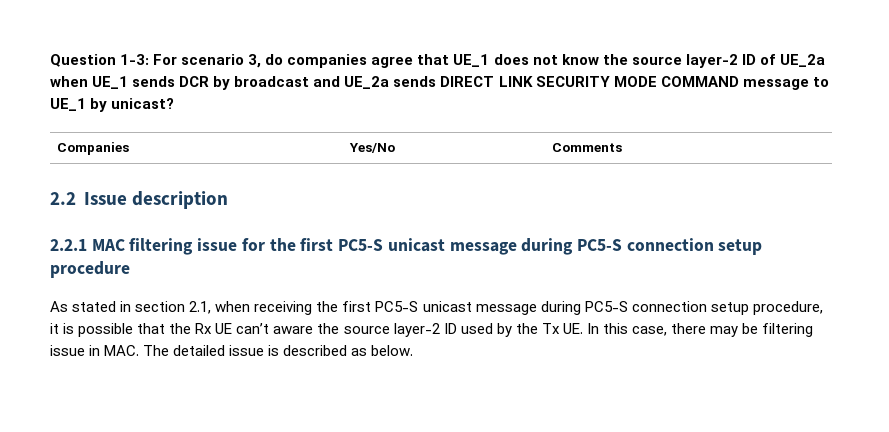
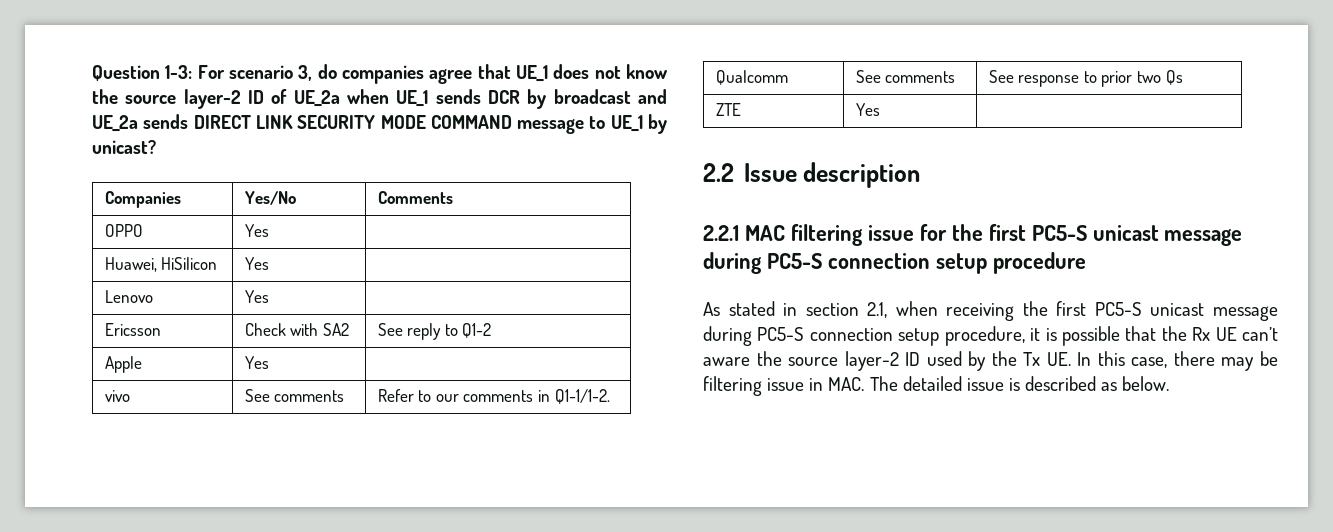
+ OPPO | Yes |
+ Huawei, HiSilicon | Yes |
+ Lenovo | Yes |
+ Ericsson | Check with SA2 | See reply to Q1-2
+ Apple | Yes |
+ vivo | See comments | Refer to our comments in Q1-1/1-2.
+ Qualcomm | See comments | See response to prior two Qs
+ ZTE | Yes |

